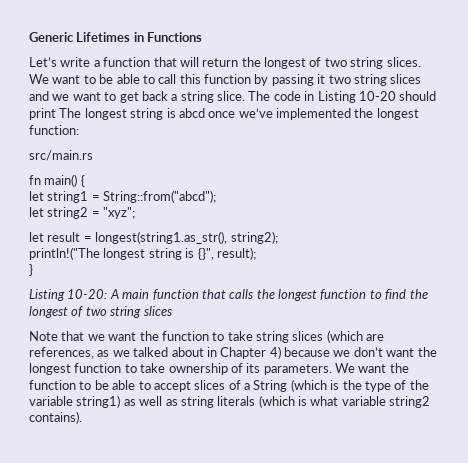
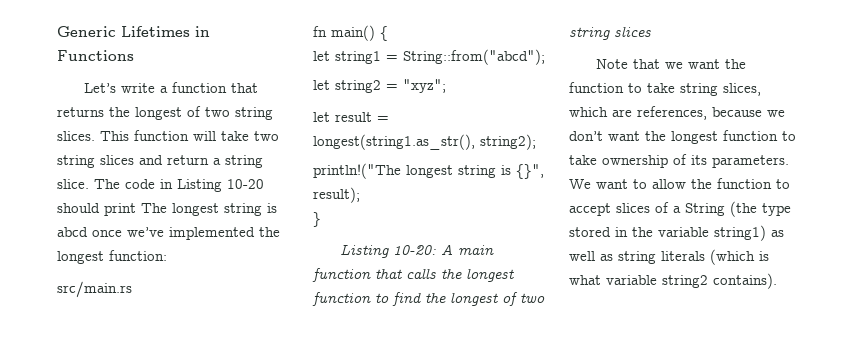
- Let’s write a function that will return the longest of two string slices.
+ Let’s write a function that returns the longest of two string slices.
- We want to be able to call this function by passing it two string slices and we want to get back a string slice.
+ This function will take two string slices and return a string slice.
- Note that we want the function to take string slices (which are references, as we talked about in Chapter 4) because we don’t want the longest function to take ownership of its parameters.
+ Note that we want the function to take string slices, which are references, because we don’t want the longest function to take ownership of its parameters.
- We want the function to be able to accept slices of a String (which is the type of the variable string1) as well as string literals (which is what variable string2 contains).
+ We want to allow the function to accept slices of a String (the type stored in the variable string1) as well as string literals (which is what variable string2 contains).

